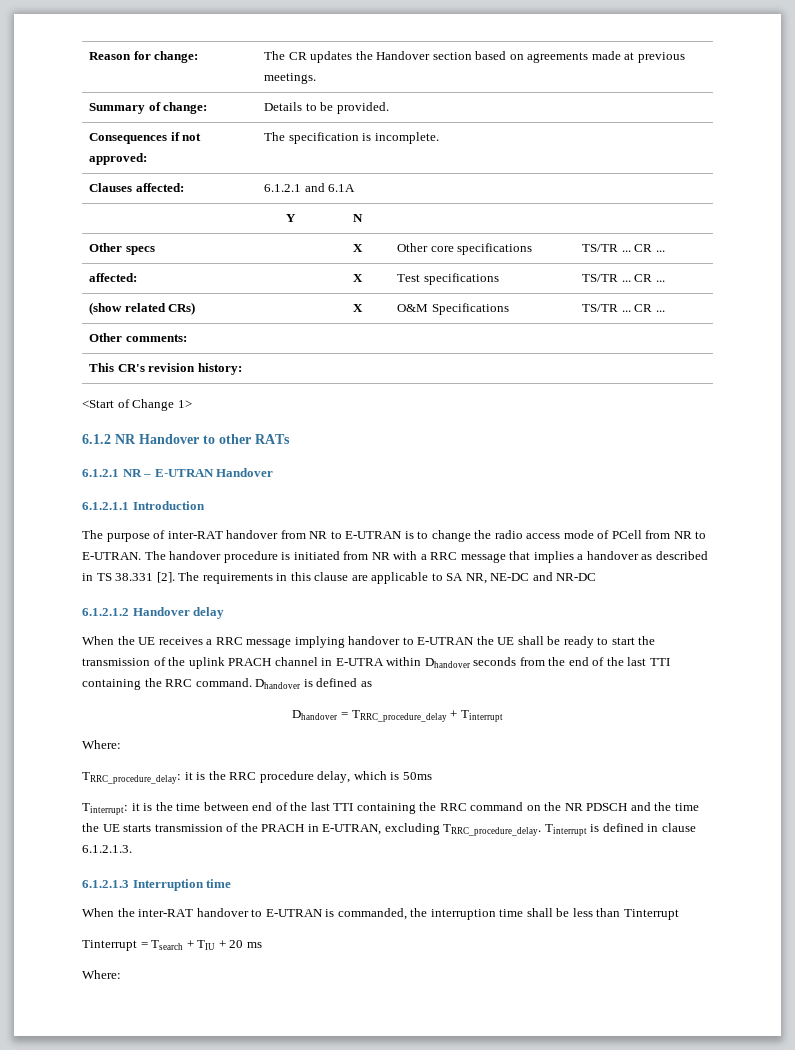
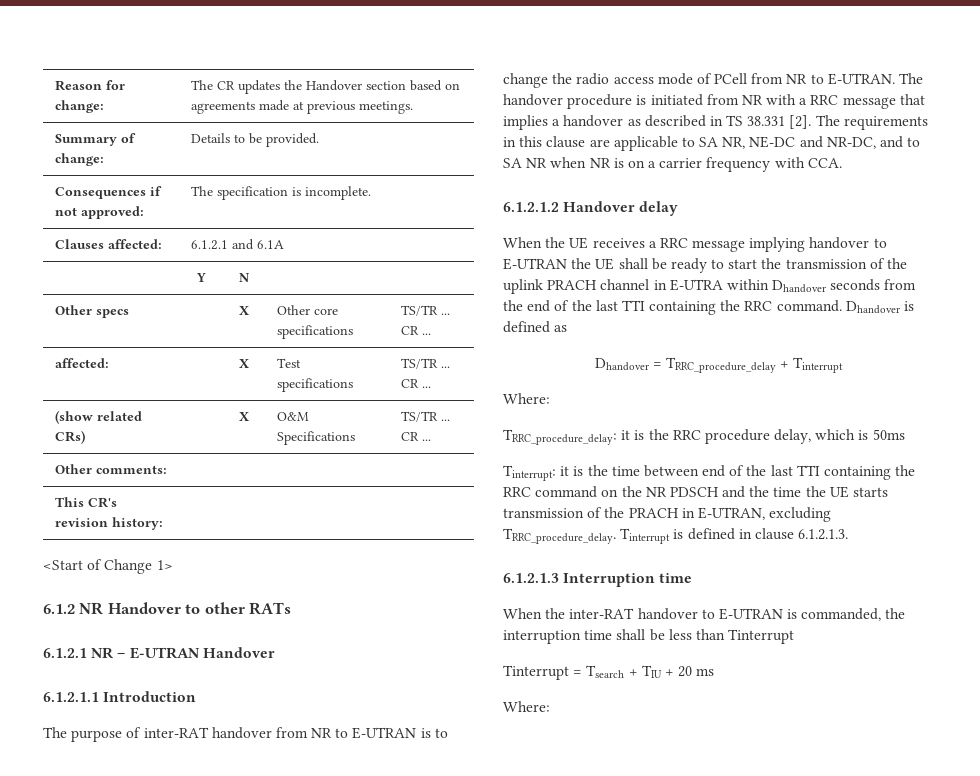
- The requirements in this clause are applicable to SA NR, NE-DC and NR-DC
+ The requirements in this clause are applicable to SA NR, NE-DC and NR-DC, and to SA NR when NR is on a carrier frequency with CCA.

